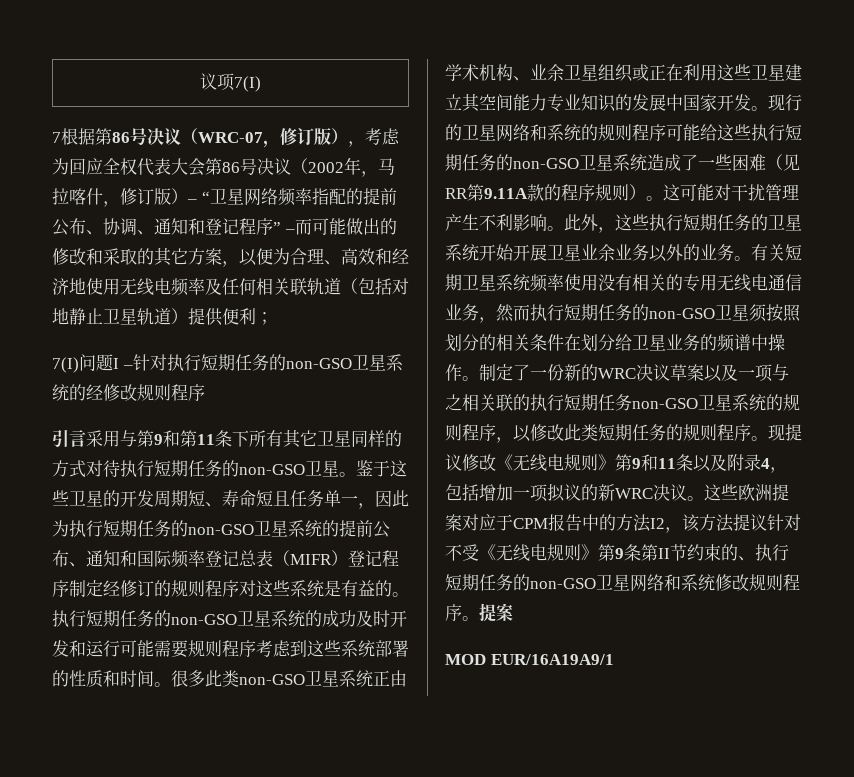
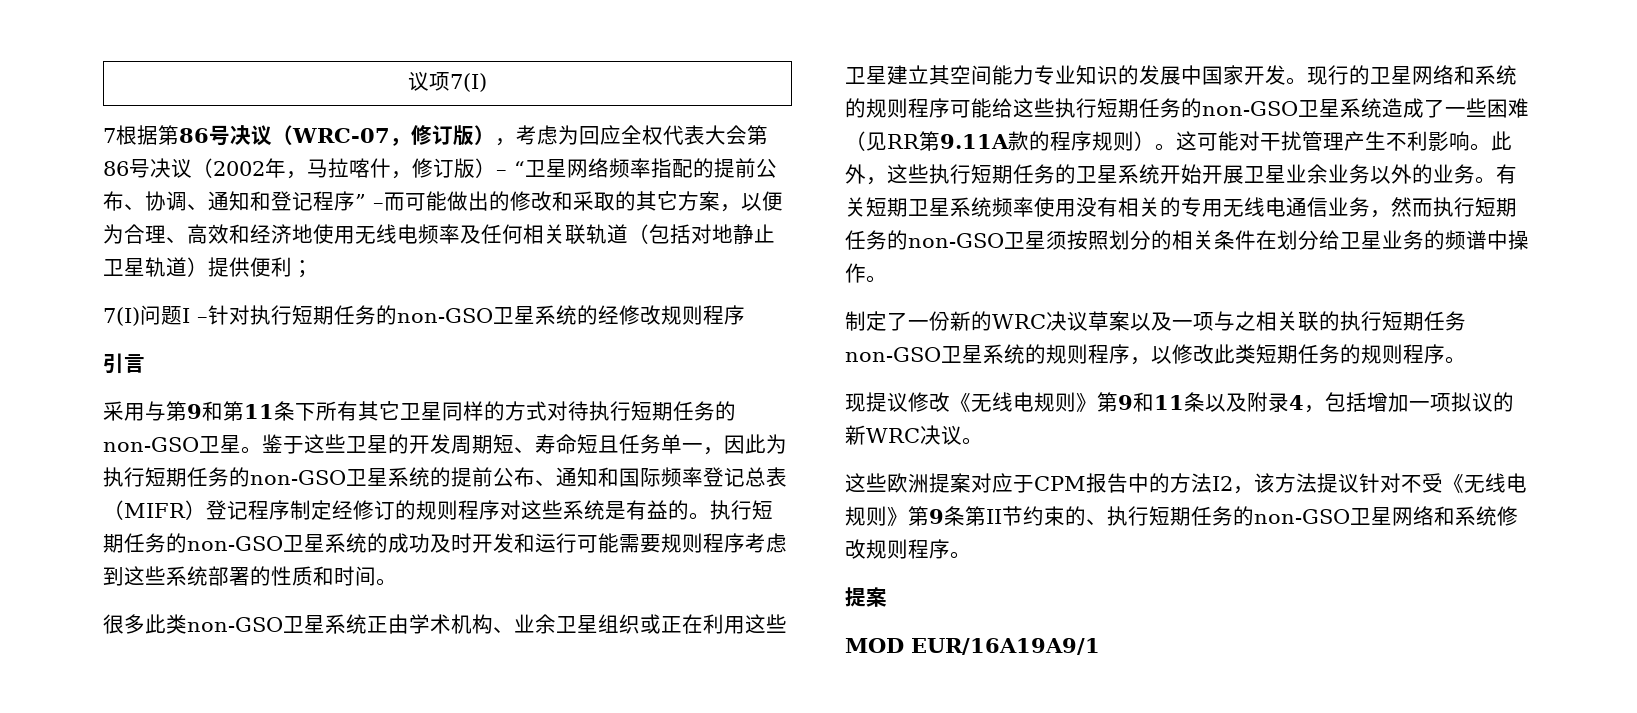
- 引言采用与第9和第11条下所有其它卫星同样的方式对待执行短期任务的non-GSO卫星。
+ 引言
+ 采用与第9和第11条下所有其它卫星同样的方式对待执行短期任务的non-GSO卫星。
- 执行短期任务的non-GSO卫星系统的成功及时开发和运行可能需要规则程序考虑到这些系统部署的性质和时间。很多此类non-GSO卫星系统正由学术机构、业余卫星组织或正在利用这些卫星建立其空间能力专业知识的发展中国家开发。
+ 执行短期任务的non-GSO卫星系统的成功及时开发和运行可能需要规则程序考虑到这些系统部署的性质和时间。
+ 很多此类non-GSO卫星系统正由学术机构、业余卫星组织或正在利用这些卫星建立其空间能力专业知识的发展中国家开发。
- 有关短期卫星系统频率使用没有相关的专用无线电通信业务，然而执行短期任务的non-GSO卫星须按照划分的相关条件在划分给卫星业务的频谱中操作。制定了一份新的WRC决议草案以及一项与之相关联的执行短期任务non-GSO卫星系统的规则程序，以修改此类短期任务的规则程序。现提议修改《无线电规则》第9和11条以及附录4，包括增加一项拟议的新WRC决议。这些欧洲提案对应于CPM报告中的方法I2，该方法提议针对不受《无线电规则》第9条第II节约束的、执行短期任务的non-GSO卫星网络和系统修改规则程序。提案
+ 有关短期卫星系统频率使用没有相关的专用无线电通信业务，然而执行短期任务的non-GSO卫星须按照划分的相关条件在划分给卫星业务的频谱中操作。
+ 制定了一份新的WRC决议草案以及一项与之相关联的执行短期任务non-GSO卫星系统的规则程序，以修改此类短期任务的规则程序。
+ 现提议修改《无线电规则》第9和11条以及附录4，包括增加一项拟议的新WRC决议。
+ 这些欧洲提案对应于CPM报告中的方法I2，该方法提议针对不受《无线电规则》第9条第II节约束的、执行短期任务的non-GSO卫星网络和系统修改规则程序。
+ 提案

